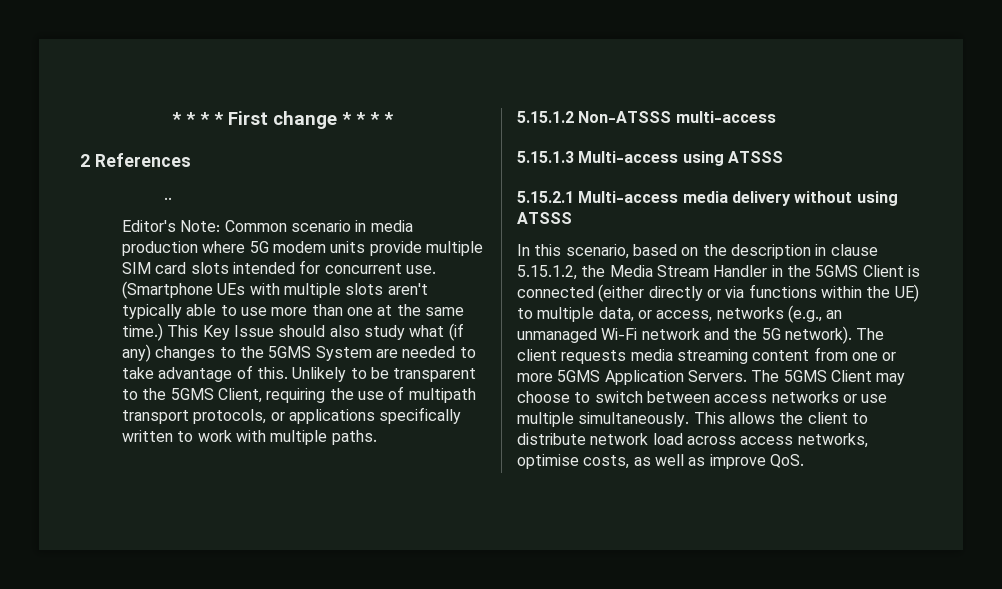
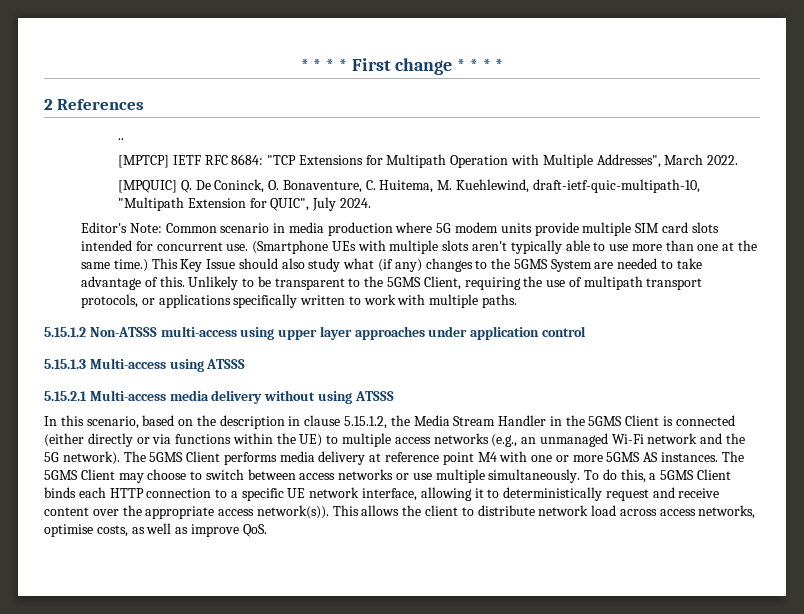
+ [MPTCP] IETF RFC 8684: "TCP Extensions for Multipath Operation with Multiple Addresses", March 2022.
+ [MPQUIC] Q. De Coninck, O. Bonaventure, C. Huitema, M. Kuehlewind, draft-ietf-quic-multipath-10, "Multipath Extension for QUIC", July 2024.
- 5.15.1.2 Non-ATSSS multi-access
+ 5.15.1.2 Non-ATSSS multi-access using upper layer approaches under application control
- In this scenario, based on the description in clause 5.15.1.2, the Media Stream Handler in the 5GMS Client is connected (either directly or via functions within the UE) to multiple data, or access, networks (e.g., an unmanaged Wi-Fi network and the 5G network).
+ In this scenario, based on the description in clause 5.15.1.2, the Media Stream Handler in the 5GMS Client is connected (either directly or via functions within the UE) to multiple access networks (e.g., an unmanaged Wi-Fi network and the 5G network).
- The client requests media streaming content from one or more 5GMS Application Servers.
+ The 5GMS Client performs media delivery at reference point M4 with one or more 5GMS AS instances.
+ To do this, a 5GMS Client binds each HTTP connection to a specific UE network interface, allowing it to deterministically request and receive content over the appropriate access network(s)).

